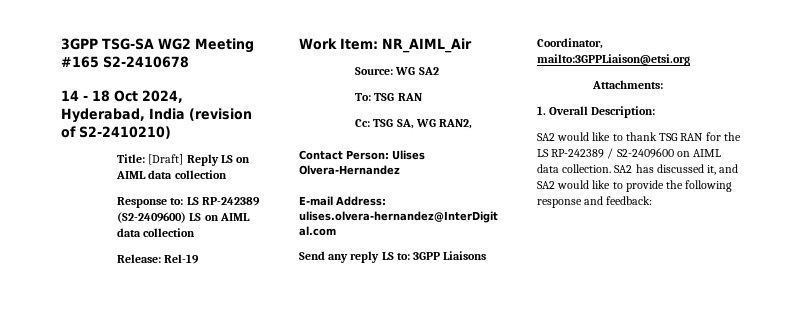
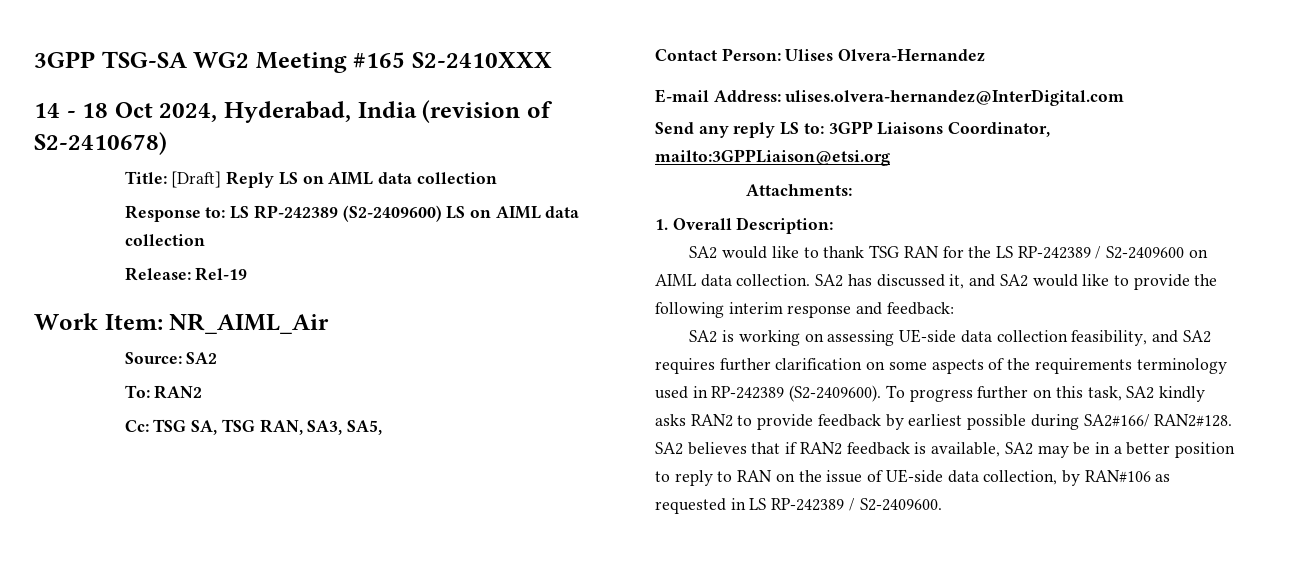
- 3GPP TSG-SA WG2 Meeting #165 S2-2410678
+ 3GPP TSG-SA WG2 Meeting #165 S2-2410XXX
- 14 - 18 Oct 2024, Hyderabad, India (revision of S2-2410210)
+ 14 - 18 Oct 2024, Hyderabad, India (revision of S2-2410678)
- Source: WG SA2
+ Source: SA2
- To: TSG RAN
+ To: RAN2
- Cc: TSG SA, WG RAN2,
+ Cc: TSG SA, TSG RAN, SA3, SA5,
- SA2 has discussed it, and SA2 would like to provide the following response and feedback:
+ SA2 has discussed it, and SA2 would like to provide the following interim response and feedback:
+ SA2 is working on assessing UE-side data collection feasibility, and SA2 requires further clarification on some aspects of the requirements terminology used in RP-242389 (S2-2409600). To progress further on this task, SA2 kindly asks RAN2 to provide feedback by earliest possible during SA2#166/ RAN2#128. SA2 believes that if RAN2 feedback is available, SA2 may be in a better position to reply to RAN on the issue of UE-side data collection, by RAN#106 as requested in LS RP-242389 / S2-2409600.

